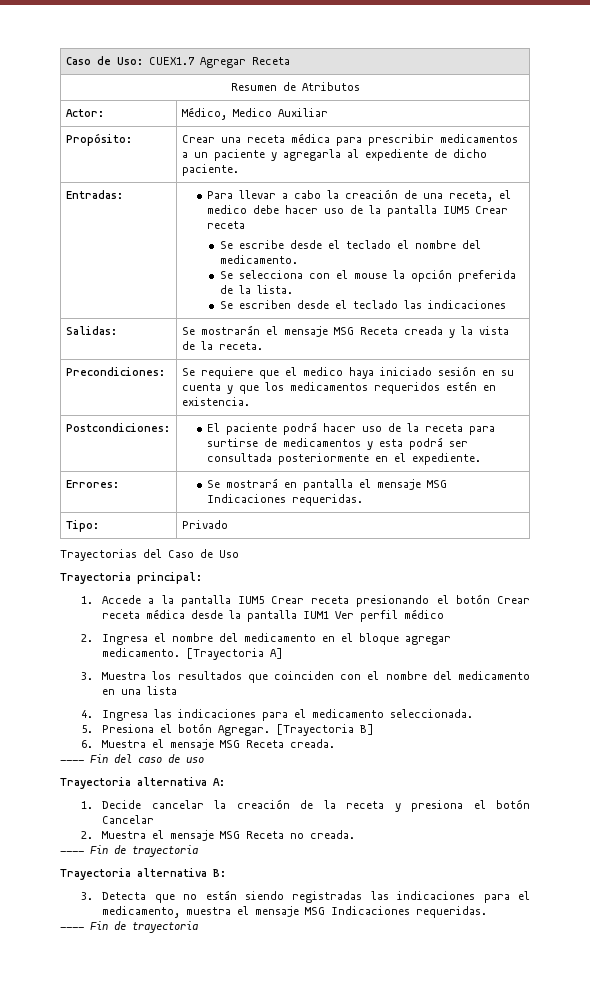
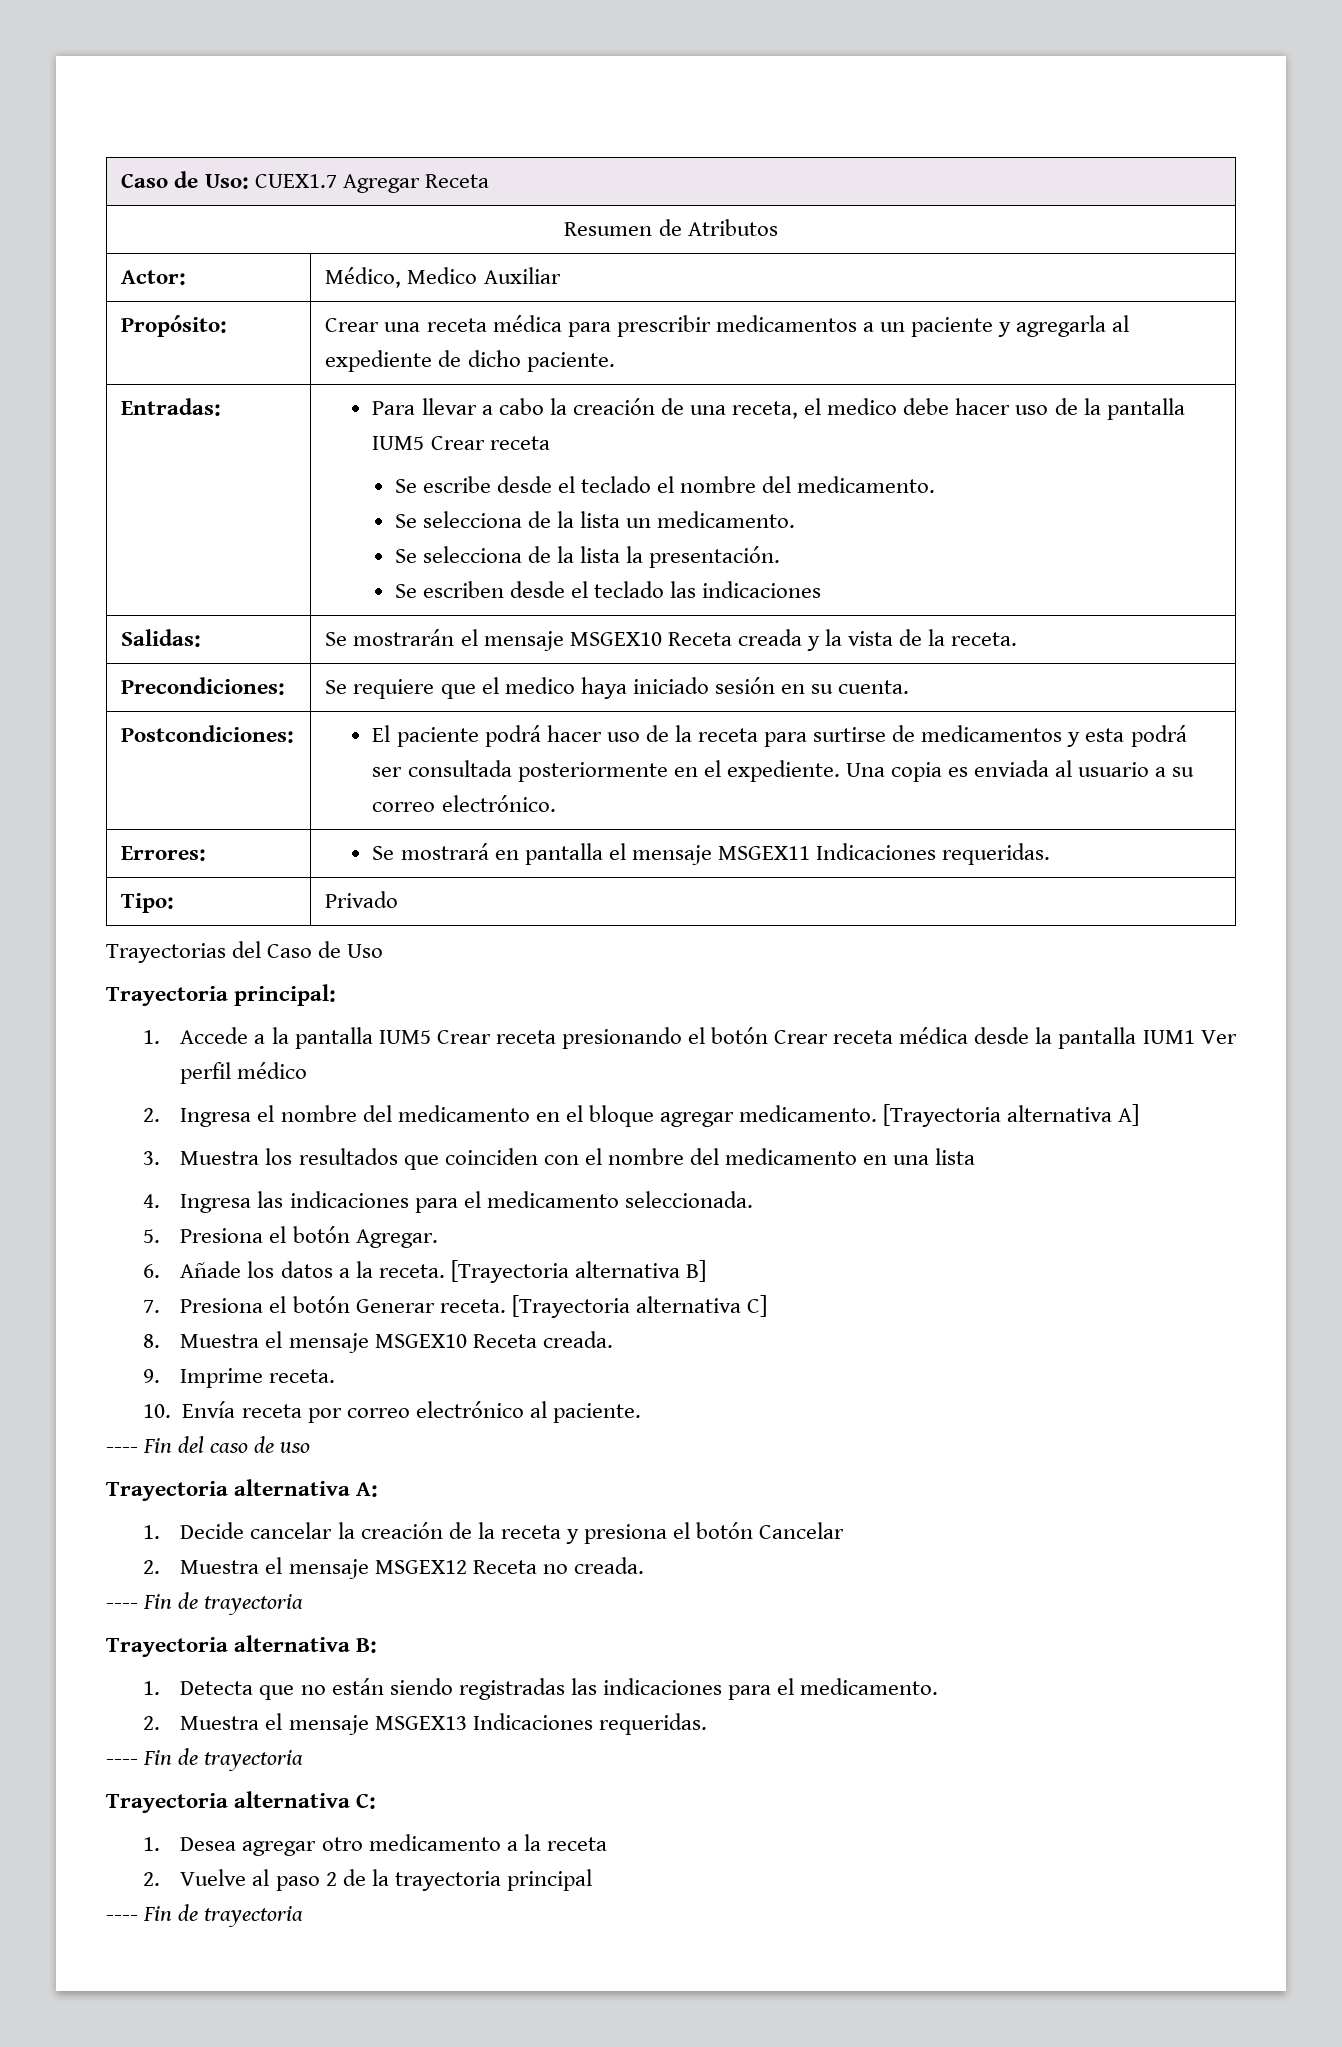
- Se selecciona con el mouse la opción preferida de la lista.
+ Se selecciona de la lista un medicamento.
+ Se selecciona de la lista la presentación.
- Salidas: | Se mostrarán el mensaje MSG Receta creada y la vista de la receta.
+ Salidas: | Se mostrarán el mensaje MSGEX10 Receta creada y la vista de la receta.
- Precondiciones: | Se requiere que el medico haya iniciado sesión en su cuenta y que los medicamentos requeridos estén en existencia.
+ Precondiciones: | Se requiere que el medico haya iniciado sesión en su cuenta.
- Postcondiciones: | El paciente podrá hacer uso de la receta para surtirse de medicamentos y esta podrá ser consultada posteriormente en el expediente.
+ Postcondiciones: | El paciente podrá hacer uso de la receta para surtirse de medicamentos y esta podrá ser consultada posteriormente en el expediente. Una copia es enviada al usuario a su correo electrónico.
- Errores: | Se mostrará en pantalla el mensaje MSG Indicaciones requeridas.
+ Errores: | Se mostrará en pantalla el mensaje MSGEX11 Indicaciones requeridas.
- [Trayectoria A]
+ [Trayectoria alternativa A]
- 5. Presiona el botón Agregar. [Trayectoria B]
- 6. Muestra el mensaje MSG Receta creada.
+ 5. Presiona el botón Agregar.
+ 6. Añade los datos a la receta. [Trayectoria alternativa B]
+ 7. Presiona el botón Generar receta. [Trayectoria alternativa C]
+ 8. Muestra el mensaje MSGEX10 Receta creada.
+ 9. Imprime receta.
+ 10. Envía receta por correo electrónico al paciente.
- 2. Muestra el mensaje MSG Receta no creada.
+ 2. Muestra el mensaje MSGEX12 Receta no creada.
- 3. Detecta que no están siendo registradas las indicaciones para el medicamento, muestra el mensaje MSG Indicaciones requeridas.
+ 1. Detecta que no están siendo registradas las indicaciones para el medicamento.
+ 2. Muestra el mensaje MSGEX13 Indicaciones requeridas.
+ Trayectoria alternativa C:
+ 1. Desea agregar otro medicamento a la receta
+ 2. Vuelve al paso 2 de la trayectoria principal
+ ---- Fin de trayectoria

